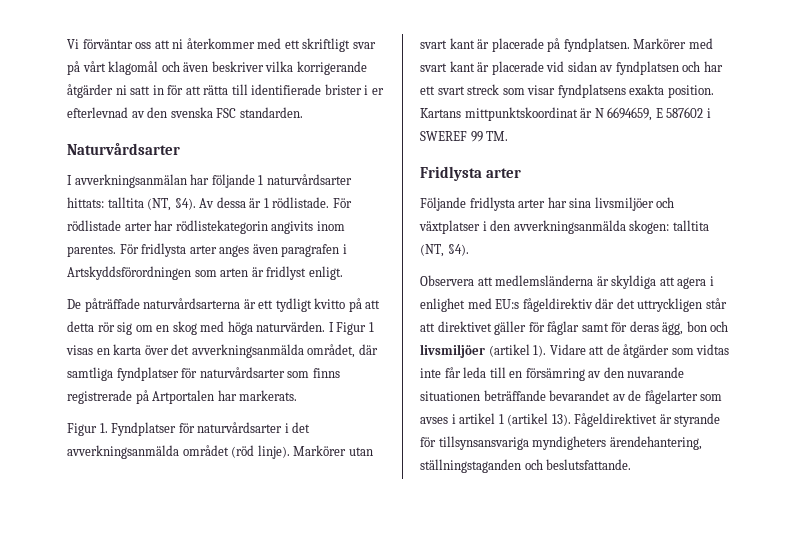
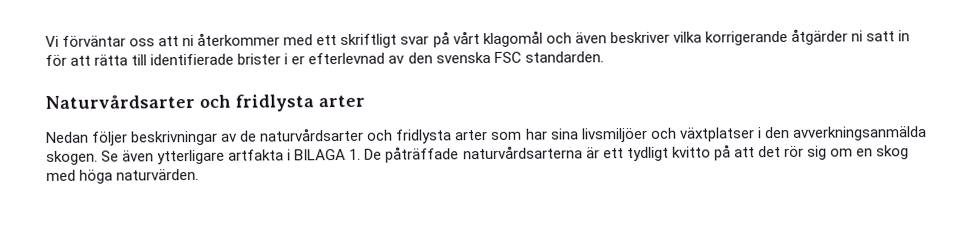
- Naturvårdsarter
- I avverkningsanmälan har följande 1 naturvårdsarter hittats: talltita (NT, §4). Av dessa är 1 rödlistade. För rödlistade arter har rödlistekategorin angivits inom parentes. För fridlysta arter anges även paragrafen i Artskyddsförordningen som arten är fridlyst enligt.
- De påträffade naturvårdsarterna är ett tydligt kvitto på att detta rör sig om en skog med höga naturvärden. I Figur 1 visas en karta över det avverkningsanmälda området, där samtliga fyndplatser för naturvårdsarter som finns registrerade på Artportalen har markerats.
- Figur 1. Fyndplatser för naturvårdsarter i det avverkningsanmälda området (röd linje). Markörer utan svart kant är placerade på fyndplatsen. Markörer med svart kant är placerade vid sidan av fyndplatsen och har ett svart streck som visar fyndplatsens exakta position. Kartans mittpunktskoordinat är N 6694659, E 587602 i SWEREF 99 TM.
- Fridlysta arter
- Följande fridlysta arter har sina livsmiljöer och växtplatser i den avverkningsanmälda skogen: talltita (NT, §4).
- Observera att medlemsländerna är skyldiga att agera i enlighet med EU:s fågeldirektiv där det uttryckligen står att direktivet gäller för fåglar samt för deras ägg, bon och livsmiljöer (artikel 1). Vidare att de åtgärder som vidtas inte får leda till en försämring av den nuvarande situationen beträffande bevarandet av de fågelarter som avses i artikel 1 (artikel 13). Fågeldirektivet är styrande för tillsynsansvariga myndigheters ärendehantering, ställningstaganden och beslutsfattande.
+ Naturvårdsarter och fridlysta arter
+ Nedan följer beskrivningar av de naturvårdsarter och fridlysta arter som har sina livsmiljöer och växtplatser i den avverkningsanmälda skogen. Se även ytterligare artfakta i BILAGA 1. De påträffade naturvårdsarterna är ett tydligt kvitto på att det rör sig om en skog med höga naturvärden.

